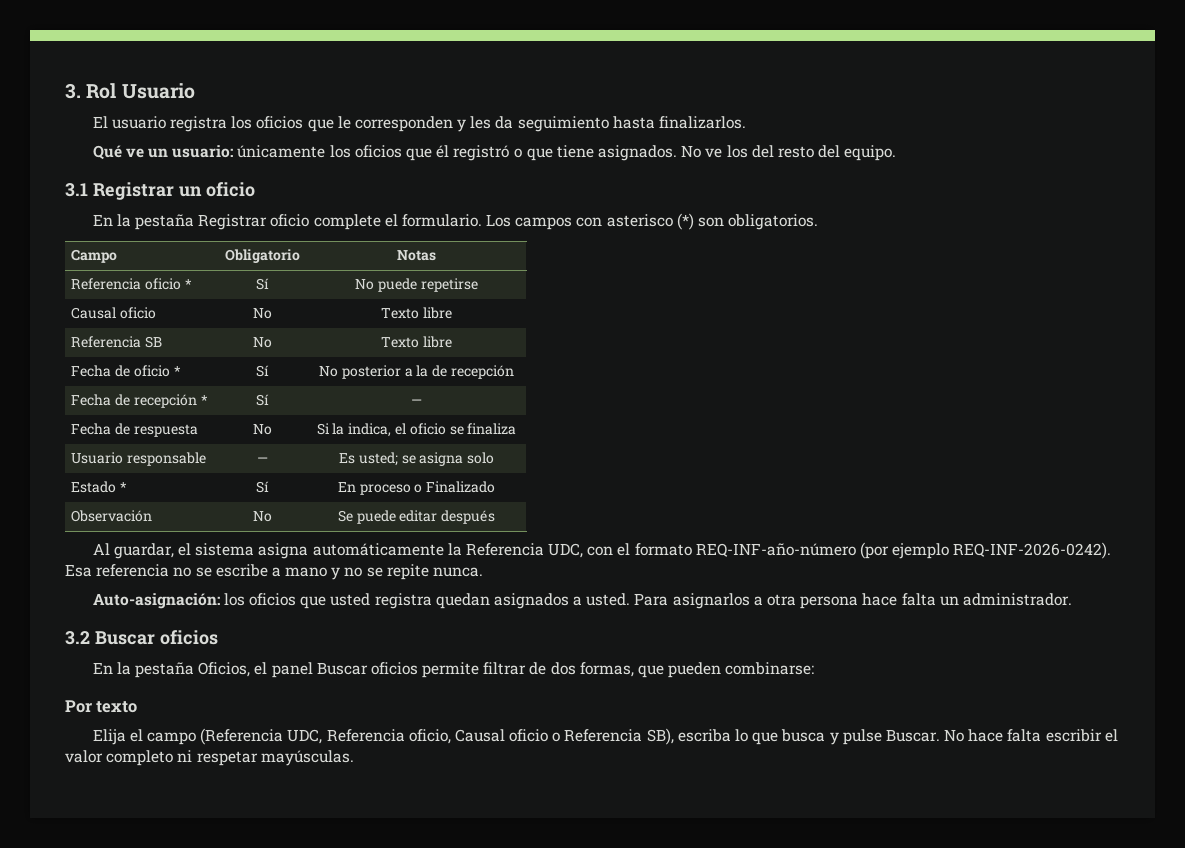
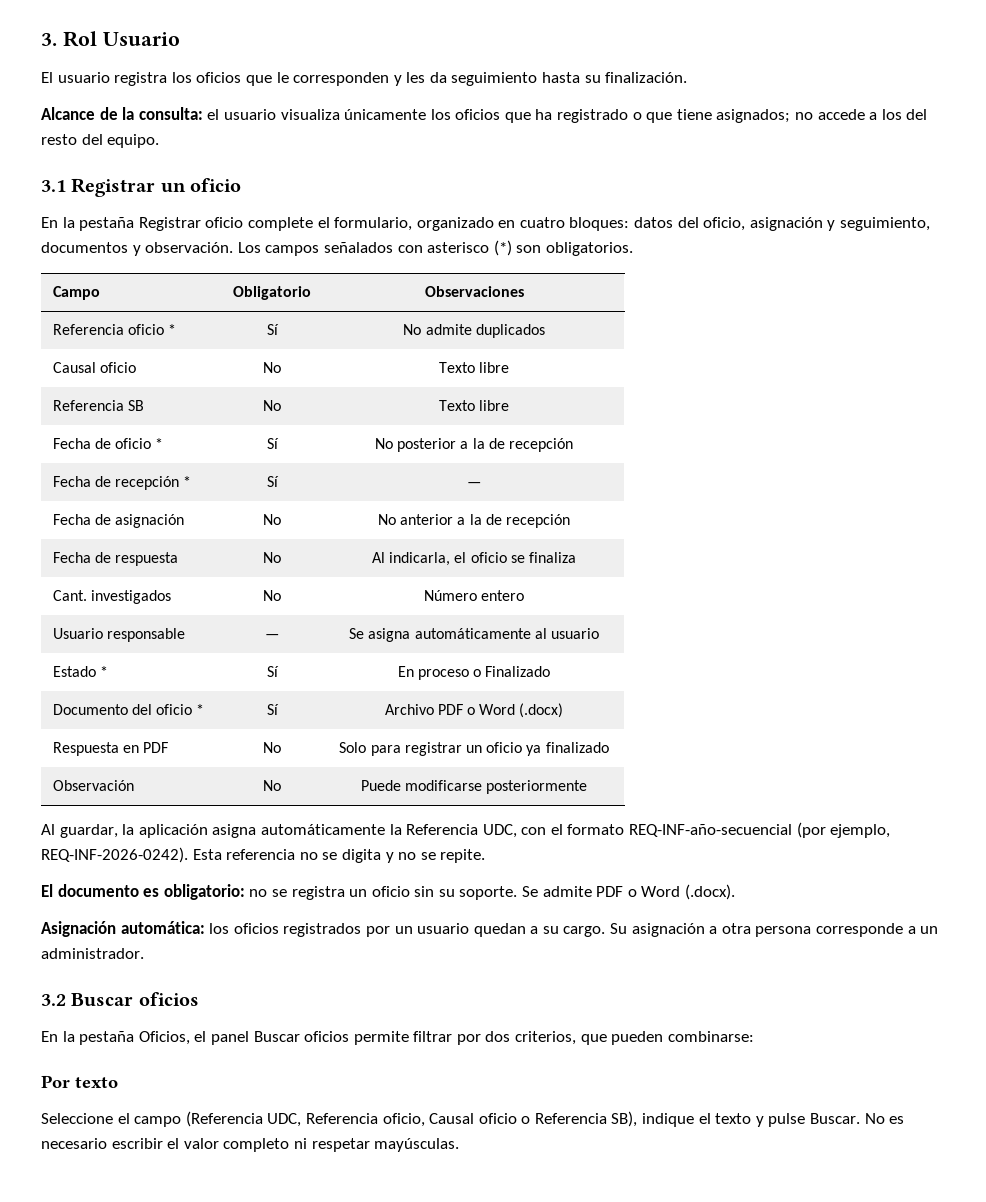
- El usuario registra los oficios que le corresponden y les da seguimiento hasta finalizarlos.
- Qué ve un usuario: únicamente los oficios que él registró o que tiene asignados. No ve los del resto del equipo.
+ El usuario registra los oficios que le corresponden y les da seguimiento hasta su finalización.
+ Alcance de la consulta: el usuario visualiza únicamente los oficios que ha registrado o que tiene asignados; no accede a los del resto del equipo.
- En la pestaña Registrar oficio complete el formulario.
+ En la pestaña Registrar oficio complete el formulario, organizado en cuatro bloques: datos del oficio, asignación y seguimiento, documentos y observación.
- Los campos con asterisco (*) son obligatorios.
+ Los campos señalados con asterisco (*) son obligatorios.
- Campo | Obligatorio | Notas
+ Campo | Obligatorio | Observaciones
- Referencia oficio * | Sí | No puede repetirse
+ Referencia oficio * | Sí | No admite duplicados
+ Fecha de asignación | No | No anterior a la de recepción
- Fecha de respuesta | No | Si la indica, el oficio se finaliza
+ Fecha de respuesta | No | Al indicarla, el oficio se finaliza
- Usuario responsable | — | Es usted; se asigna solo
+ Cant. investigados | No | Número entero
+ Usuario responsable | — | Se asigna automáticamente al usuario
- Observación | No | Se puede editar después
+ Documento del oficio * | Sí | Archivo PDF o Word (.docx)
+ Respuesta en PDF | No | Solo para registrar un oficio ya finalizado
+ Observación | No | Puede modificarse posteriormente
- Al guardar, el sistema asigna automáticamente la Referencia UDC, con el formato REQ-INF-año-número (por ejemplo REQ-INF-2026-0242). Esa referencia no se escribe a mano y no se repite nunca.
- Auto-asignación: los oficios que usted registra quedan asignados a usted. Para asignarlos a otra persona hace falta un administrador.
+ Al guardar, la aplicación asigna automáticamente la Referencia UDC, con el formato REQ-INF-año-secuencial (por ejemplo, REQ-INF-2026-0242). Esta referencia no se digita y no se repite.
+ El documento es obligatorio: no se registra un oficio sin su soporte. Se admite PDF o Word (.docx).
+ Asignación automática: los oficios registrados por un usuario quedan a su cargo. Su asignación a otra persona corresponde a un administrador.
- En la pestaña Oficios, el panel Buscar oficios permite filtrar de dos formas, que pueden combinarse:
+ En la pestaña Oficios, el panel Buscar oficios permite filtrar por dos criterios, que pueden combinarse:
- Elija el campo (Referencia UDC, Referencia oficio, Causal oficio o Referencia SB), escriba lo que busca y pulse Buscar.
+ Seleccione el campo (Referencia UDC, Referencia oficio, Causal oficio o Referencia SB), indique el texto y pulse Buscar.
- No hace falta escribir el valor completo ni respetar mayúsculas.
+ No es necesario escribir el valor completo ni respetar mayúsculas.

